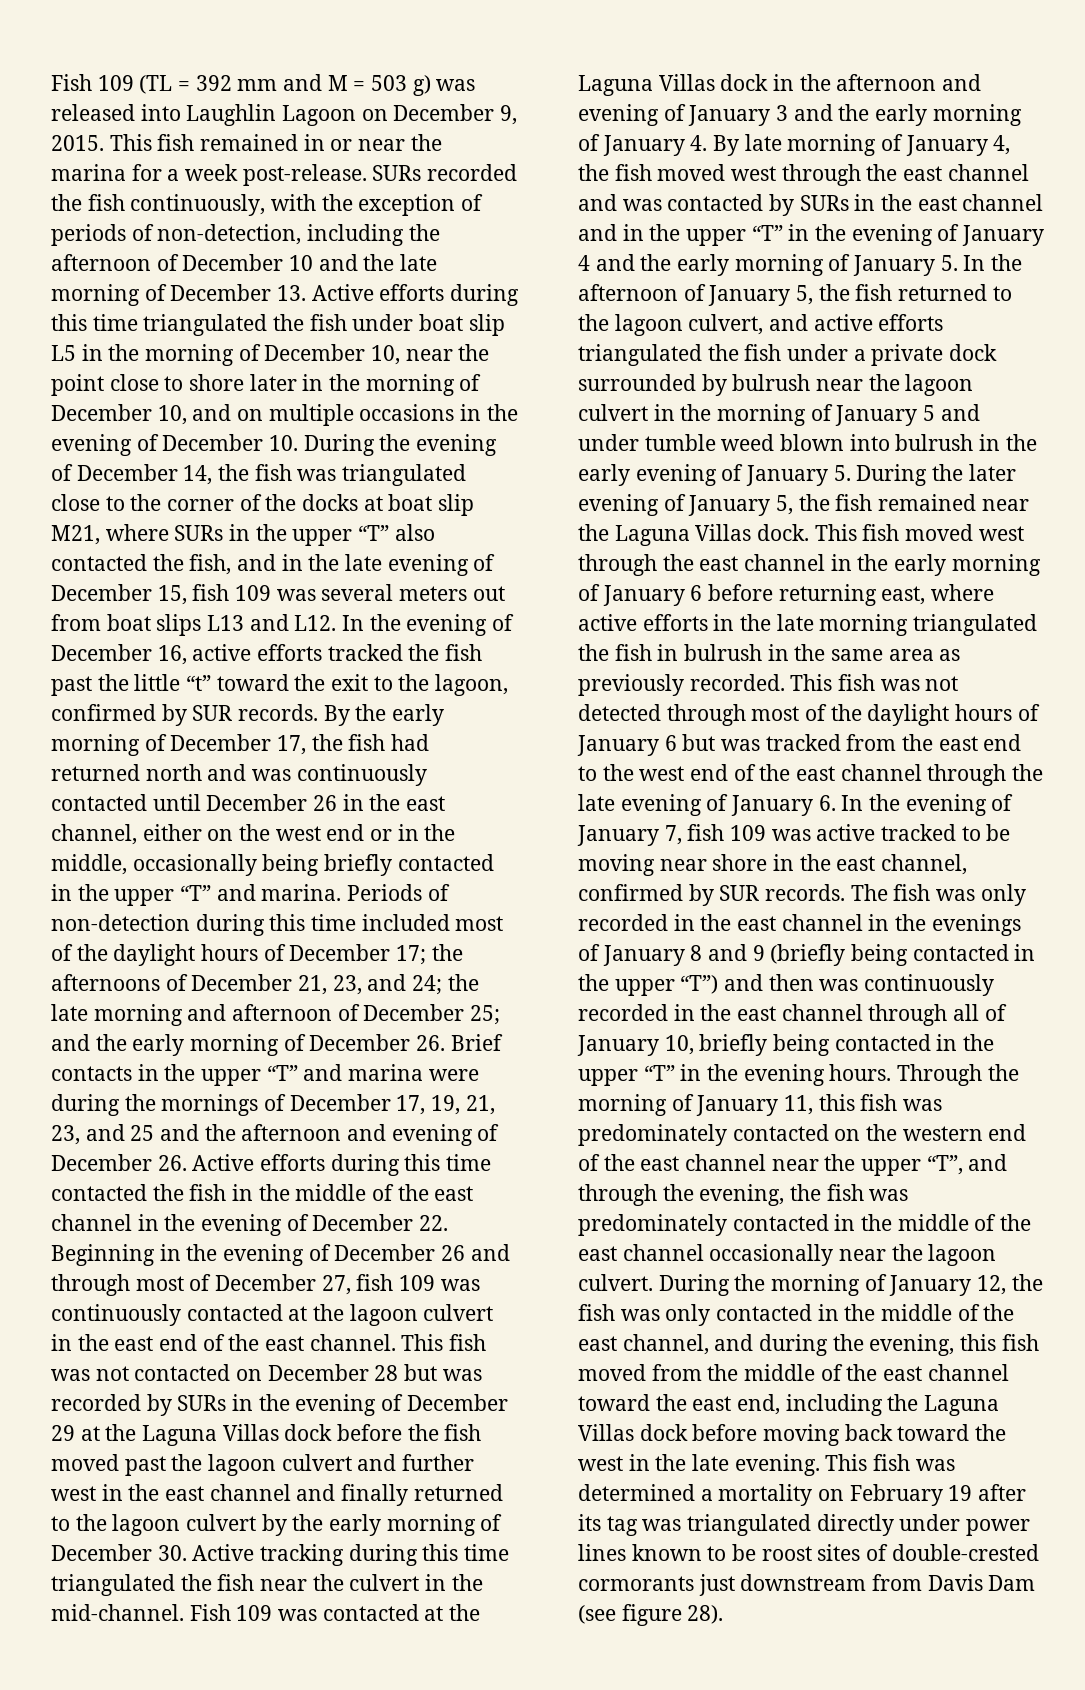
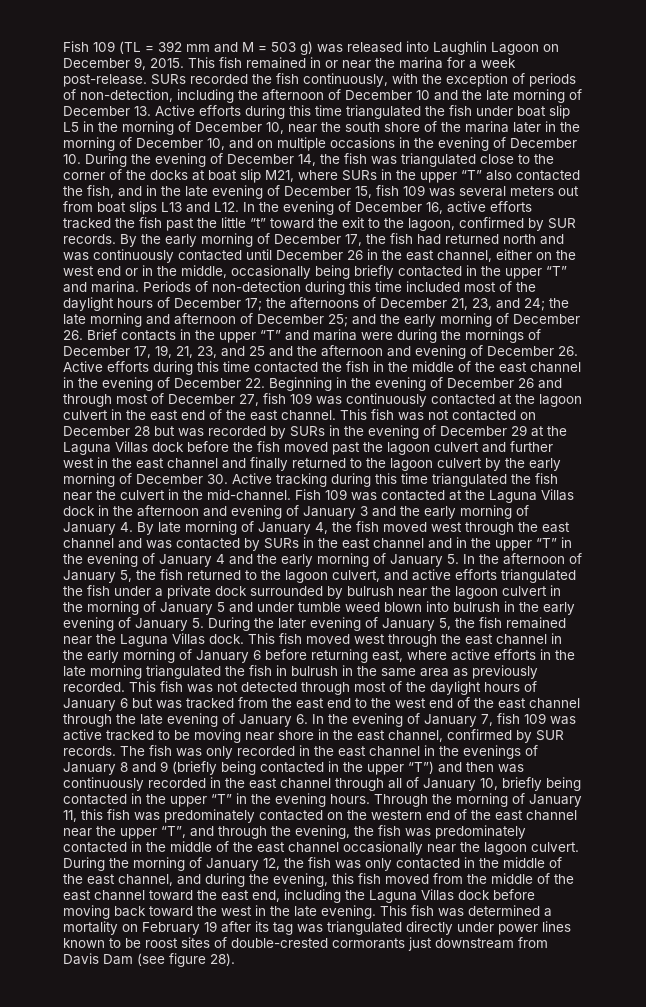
- SURs recorded the fish continuously, with the exception of periods of non-detection, including the afternoon of December 10 and the late morning of December 13. Active efforts during this time triangulated the fish under boat slip L5 in the morning of December 10, near the point close to shore later in the morning of December 10, and on multiple occasions in the evening of December 10. During the evening of December 14, the fish was triangulated close to the corner of the docks at boat slip M21, where SURs in the upper “T” also contacted the fish, and in the late evening of December 15, fish 109 was several meters out from boat slips L13 and L12. In the evening of December 16, active efforts tracked the fish past the little “t” toward the exit to the lagoon, confirmed by SUR records.
+ SURs recorded the fish continuously, with the exception of periods of non-detection, including the afternoon of December 10 and the late morning of December 13. Active efforts during this time triangulated the fish under boat slip L5 in the morning of December 10, near the south shore of the marina later in the morning of December 10, and on multiple occasions in the evening of December 10. During the evening of December 14, the fish was triangulated close to the corner of the docks at boat slip M21, where SURs in the upper “T” also contacted the fish, and in the late evening of December 15, fish 109 was several meters out from boat slips L13 and L12. In the evening of December 16, active efforts tracked the fish past the little “t” toward the exit to the lagoon, confirmed by SUR records.

